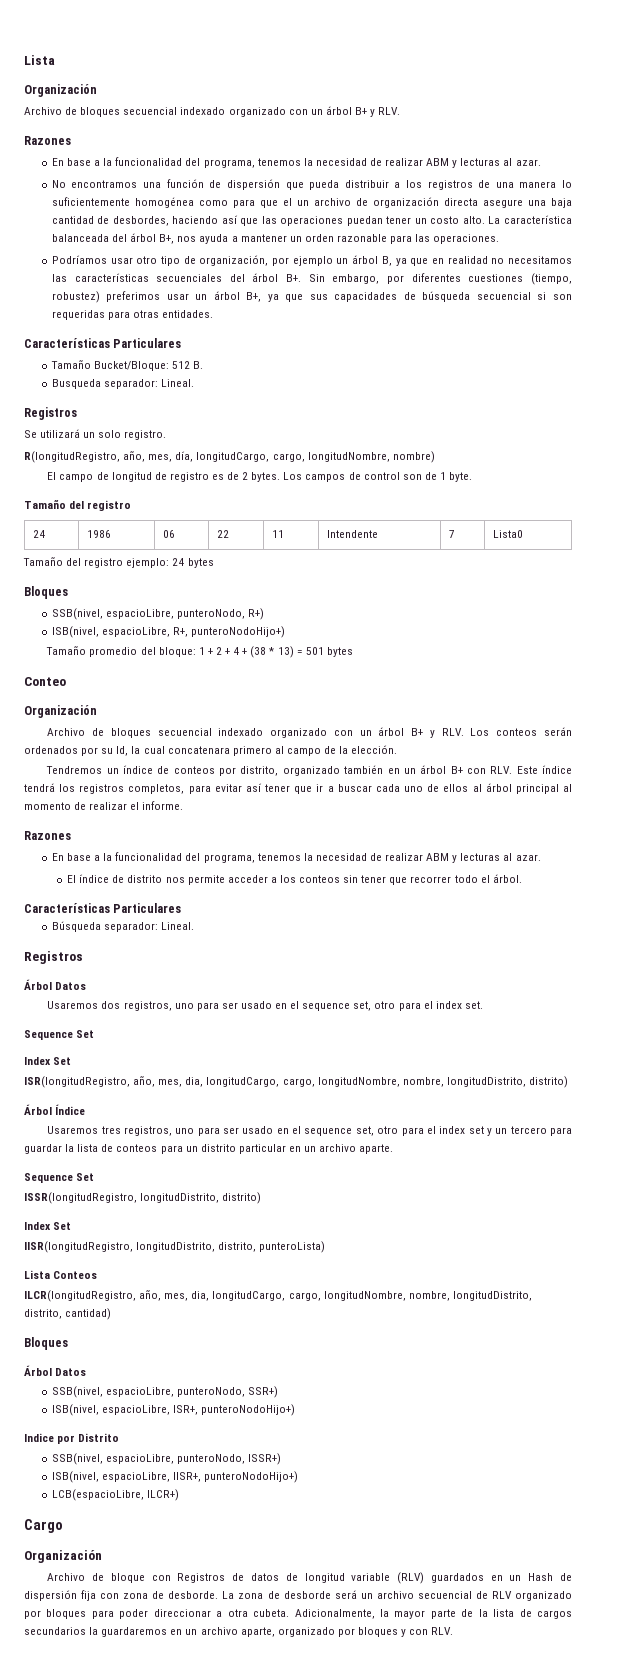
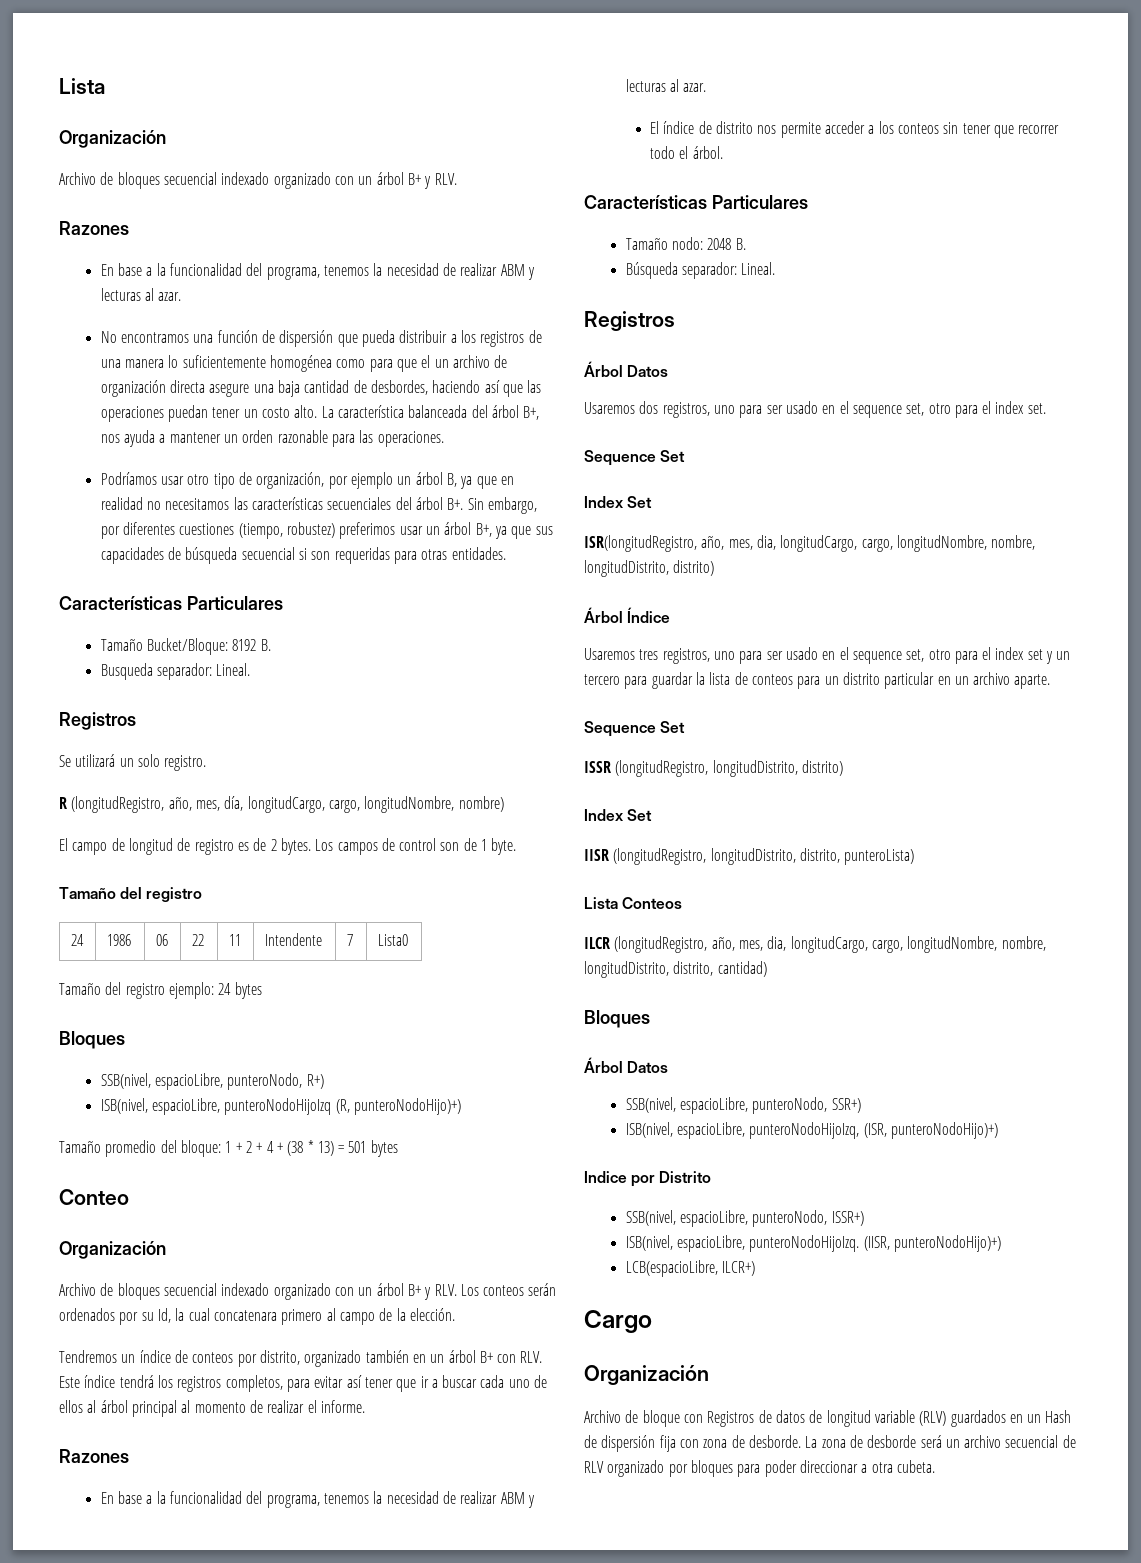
- Tamaño Bucket/Bloque: 512 B.
+ Tamaño Bucket/Bloque: 8192 B.
- R(longitudRegistro, año, mes, día, longitudCargo, cargo, longitudNombre, nombre)
+ R (longitudRegistro, año, mes, día, longitudCargo, cargo, longitudNombre, nombre)
- ISB(nivel, espacioLibre, R+, punteroNodoHijo+)
+ ISB(nivel, espacioLibre, punteroNodoHijoIzq (R, punteroNodoHijo)+)
+ Tamaño nodo: 2048 B.
- ISSR(longitudRegistro, longitudDistrito, distrito)
+ ISSR (longitudRegistro, longitudDistrito, distrito)
- IISR(longitudRegistro, longitudDistrito, distrito, punteroLista)
+ IISR (longitudRegistro, longitudDistrito, distrito, punteroLista)
- ILCR(longitudRegistro, año, mes, dia, longitudCargo, cargo, longitudNombre, nombre, longitudDistrito, distrito, cantidad)
+ ILCR (longitudRegistro, año, mes, dia, longitudCargo, cargo, longitudNombre, nombre, longitudDistrito, distrito, cantidad)
- ISB(nivel, espacioLibre, ISR+, punteroNodoHijo+)
+ ISB(nivel, espacioLibre, punteroNodoHijoIzq, (ISR, punteroNodoHijo)+)
- ISB(nivel, espacioLibre, IISR+, punteroNodoHijo+)
+ ISB(nivel, espacioLibre, punteroNodoHijoIzq. (IISR, punteroNodoHijo)+)
- Adicionalmente, la mayor parte de la lista de cargos secundarios la guardaremos en un archivo aparte, organizado por bloques y con RLV.

